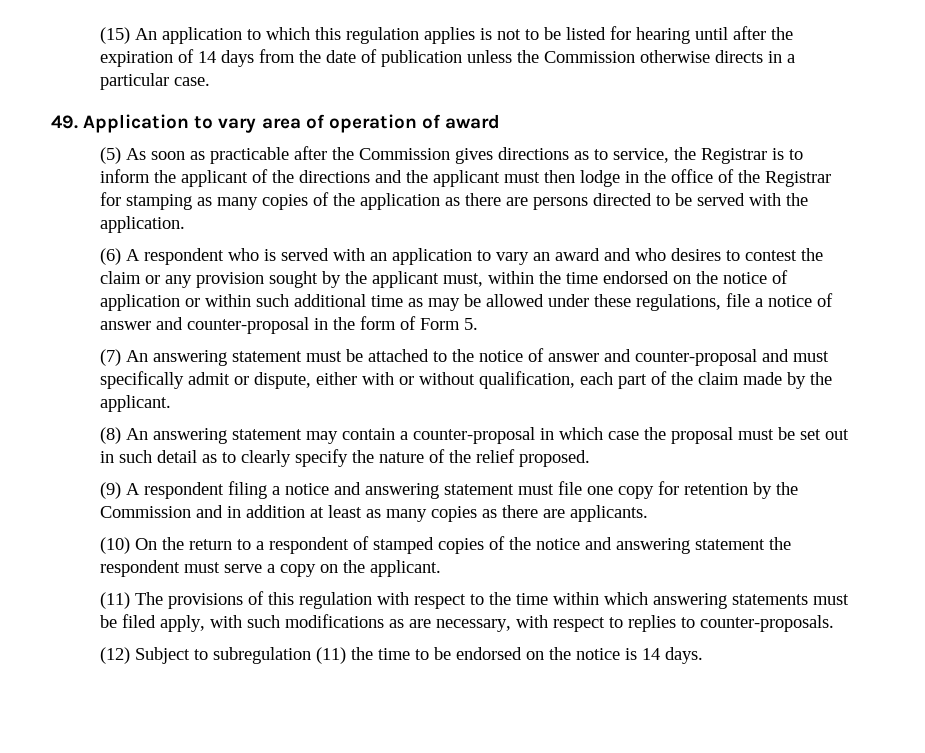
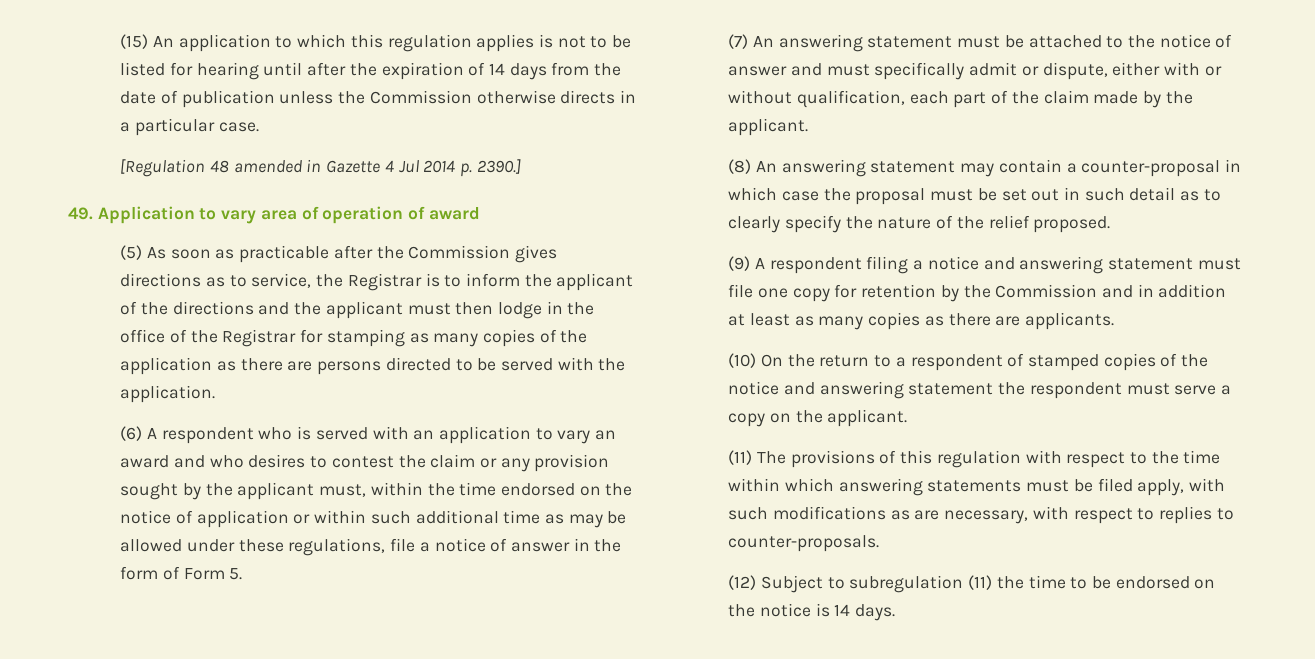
+ [Regulation 48 amended in Gazette 4 Jul 2014 p. 2390.]
- (6) A respondent who is served with an application to vary an award and who desires to contest the claim or any provision sought by the applicant must, within the time endorsed on the notice of application or within such additional time as may be allowed under these regulations, file a notice of answer and counter-proposal in the form of Form 5.
+ (6) A respondent who is served with an application to vary an award and who desires to contest the claim or any provision sought by the applicant must, within the time endorsed on the notice of application or within such additional time as may be allowed under these regulations, file a notice of answer in the form of Form 5.
- (7) An answering statement must be attached to the notice of answer and counter-proposal and must specifically admit or dispute, either with or without qualification, each part of the claim made by the applicant.
+ (7) An answering statement must be attached to the notice of answer and must specifically admit or dispute, either with or without qualification, each part of the claim made by the applicant.

